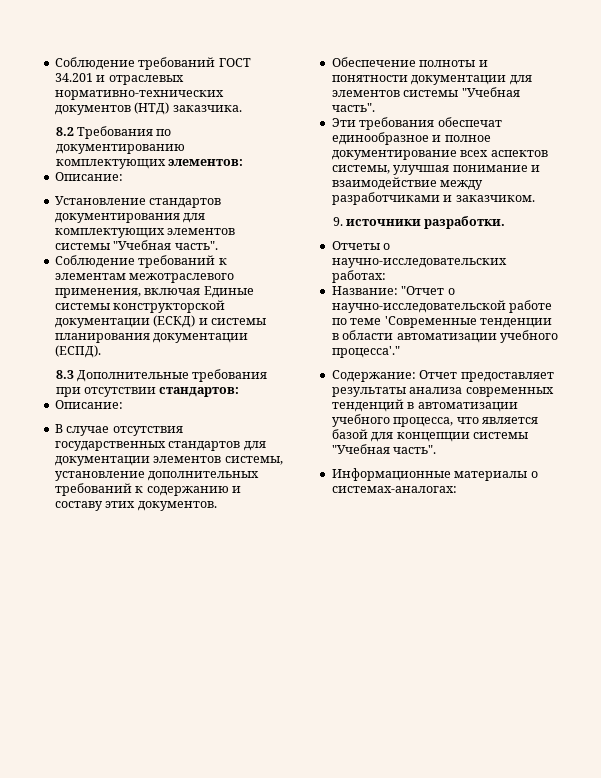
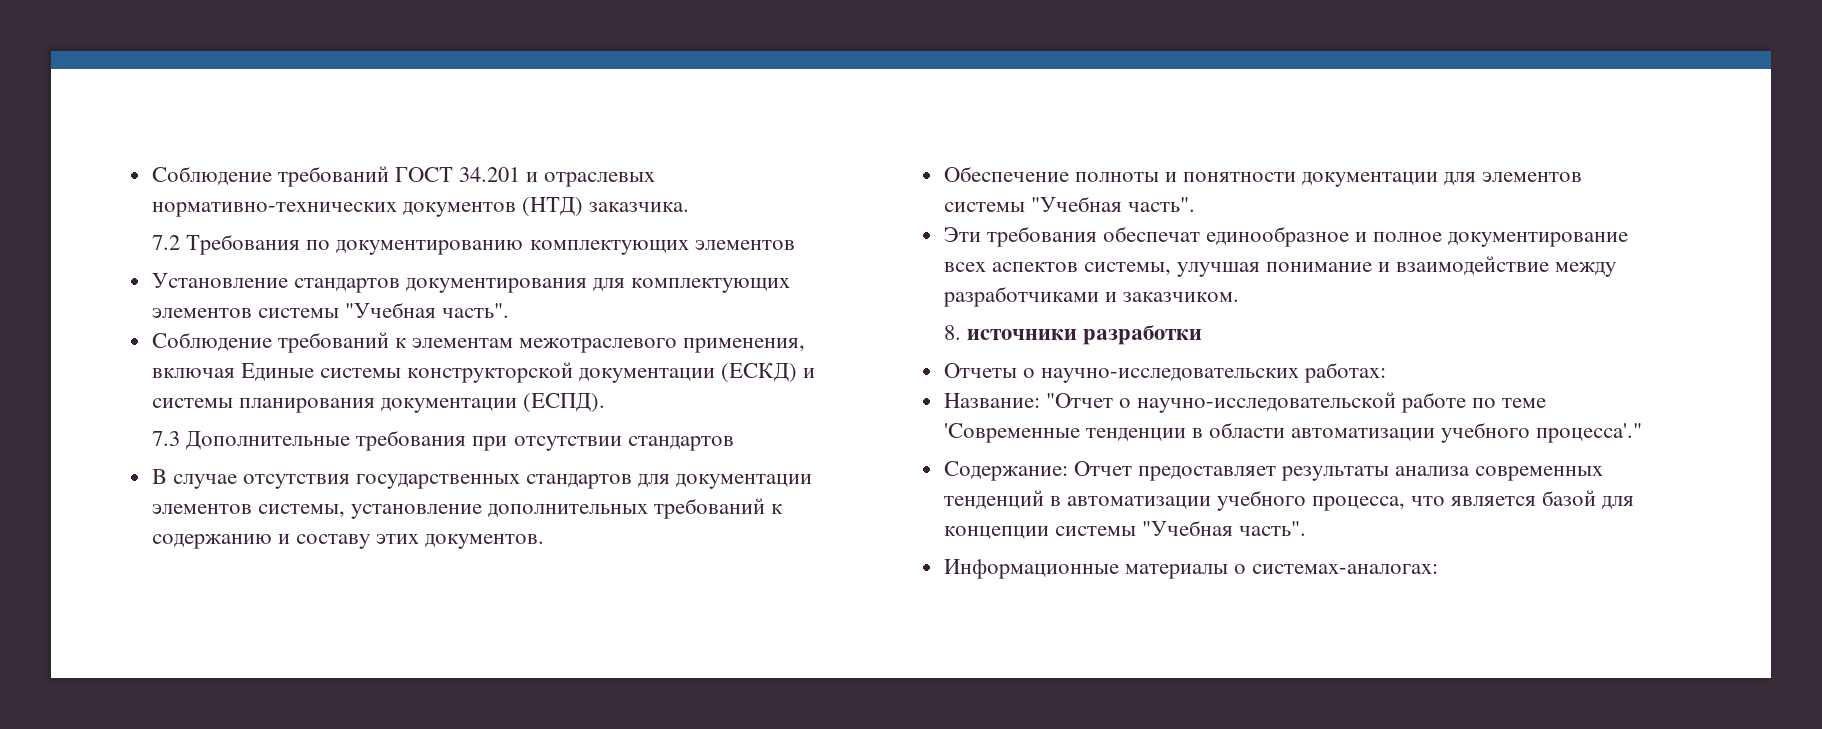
- 8.2 Требования по документированию комплектующих элементов:
- Описание:
+ 7.2 Требования по документированию комплектующих элементов
- 8.3 Дополнительные требования при отсутствии стандартов:
- Описание:
+ 7.3 Дополнительные требования при отсутствии стандартов
- 9. источники разработки.
+ 8. источники разработки

